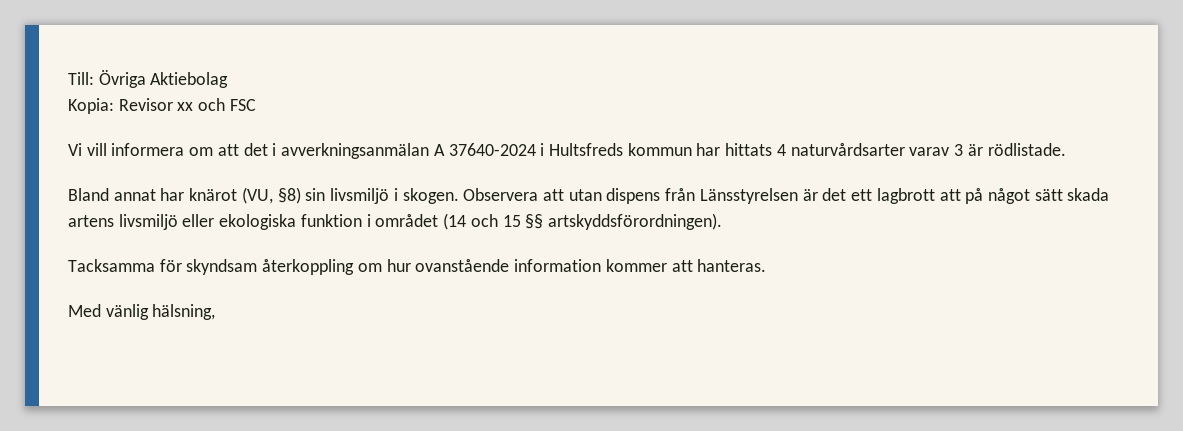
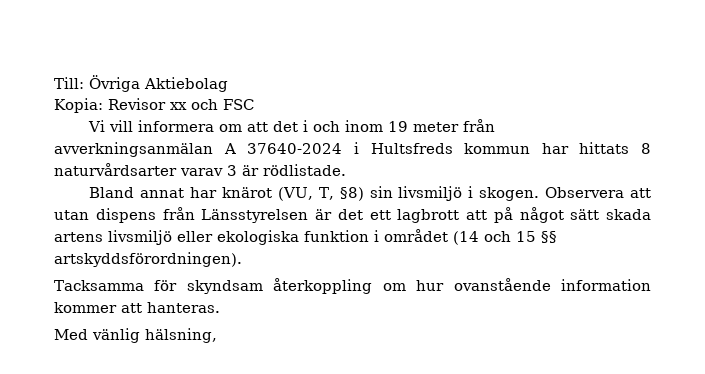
- Vi vill informera om att det i avverkningsanmälan A 37640-2024 i Hultsfreds kommun har hittats 4 naturvårdsarter varav 3 är rödlistade.
+ Vi vill informera om att det i och inom 19 meter från avverkningsanmälan A 37640-2024 i Hultsfreds kommun har hittats 8 naturvårdsarter varav 3 är rödlistade.
- Bland annat har knärot (VU, §8) sin livsmiljö i skogen.
+ Bland annat har knärot (VU, T, §8) sin livsmiljö i skogen.

